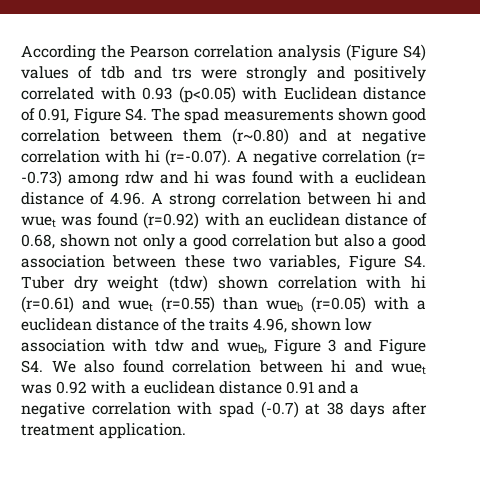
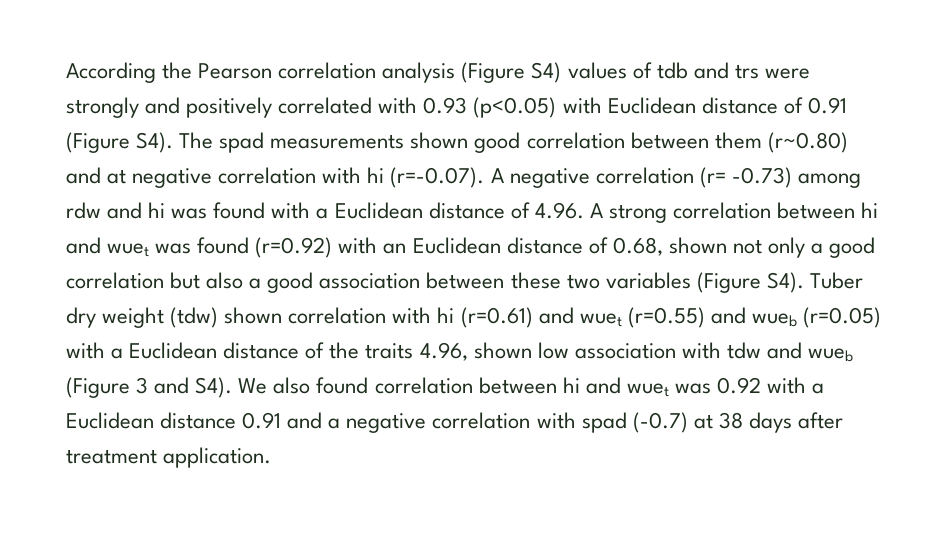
- According the Pearson correlation analysis (Figure S4) values of tdb and trs were strongly and positively correlated with 0.93 (p<0.05) with Euclidean distance of 0.91, Figure S4. The spad measurements shown good correlation between them (r~0.80) and at negative correlation with hi (r=-0.07). A negative correlation (r= -0.73) among rdw and hi was found with a euclidean distance of 4.96. A strong correlation between hi and wuet was found (r=0.92) with an euclidean distance of 0.68, shown not only a good correlation but also a good association between these two variables, Figure S4. Tuber dry weight (tdw) shown correlation with hi (r=0.61) and wuet (r=0.55) than wueb (r=0.05) with a euclidean distance of the traits 4.96, shown low association with tdw and wueb, Figure 3 and Figure S4. We also found correlation between hi and wuet was 0.92 with a euclidean distance 0.91 and a negative correlation with spad (-0.7) at 38 days after treatment application.
+ According the Pearson correlation analysis (Figure S4) values of tdb and trs were strongly and positively correlated with 0.93 (p<0.05) with Euclidean distance of 0.91 (Figure S4). The spad measurements shown good correlation between them (r~0.80) and at negative correlation with hi (r=-0.07). A negative correlation (r= -0.73) among rdw and hi was found with a Euclidean distance of 4.96. A strong correlation between hi and wuet was found (r=0.92) with an Euclidean distance of 0.68, shown not only a good correlation but also a good association between these two variables (Figure S4). Tuber dry weight (tdw) shown correlation with hi (r=0.61) and wuet (r=0.55) and wueb (r=0.05) with a Euclidean distance of the traits 4.96, shown low association with tdw and wueb (Figure 3 and S4). We also found correlation between hi and wuet was 0.92 with a Euclidean distance 0.91 and a negative correlation with spad (-0.7) at 38 days after treatment application.

